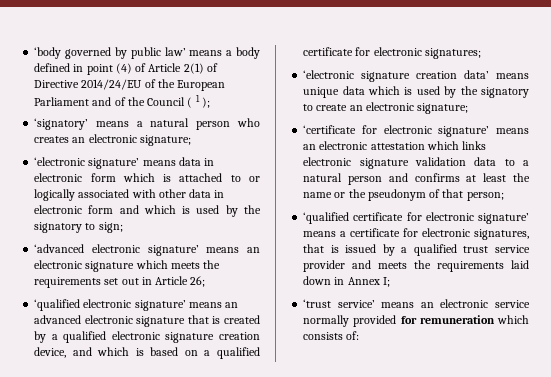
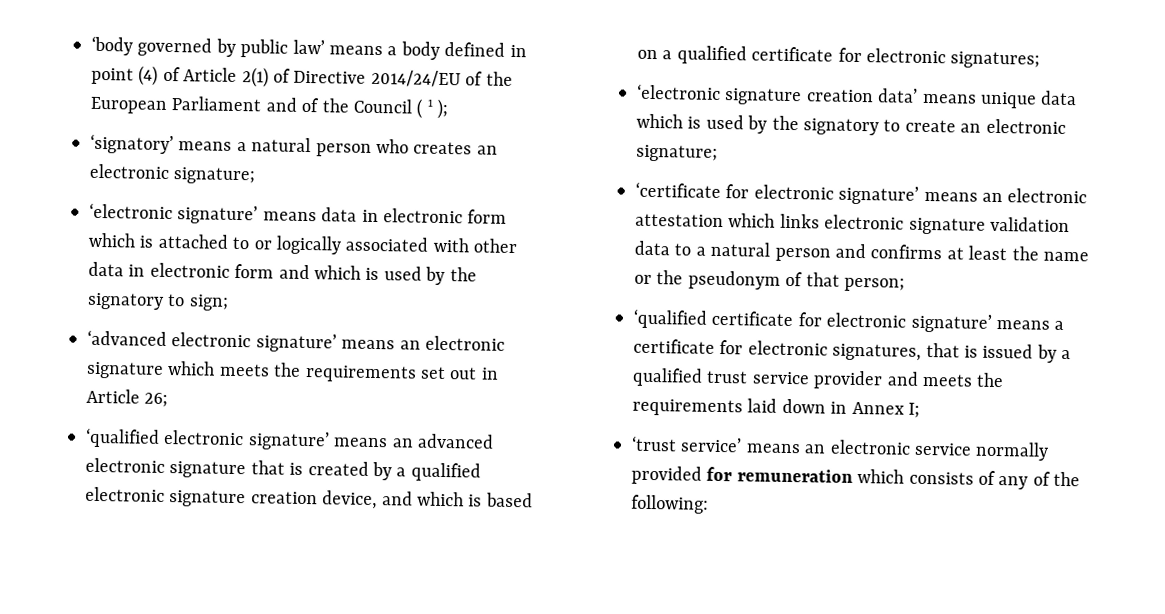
- ‘trust service’ means an electronic service normally provided for remuneration which consists of:
+ ‘trust service’ means an electronic service normally provided for remuneration which consists of any of the following:

